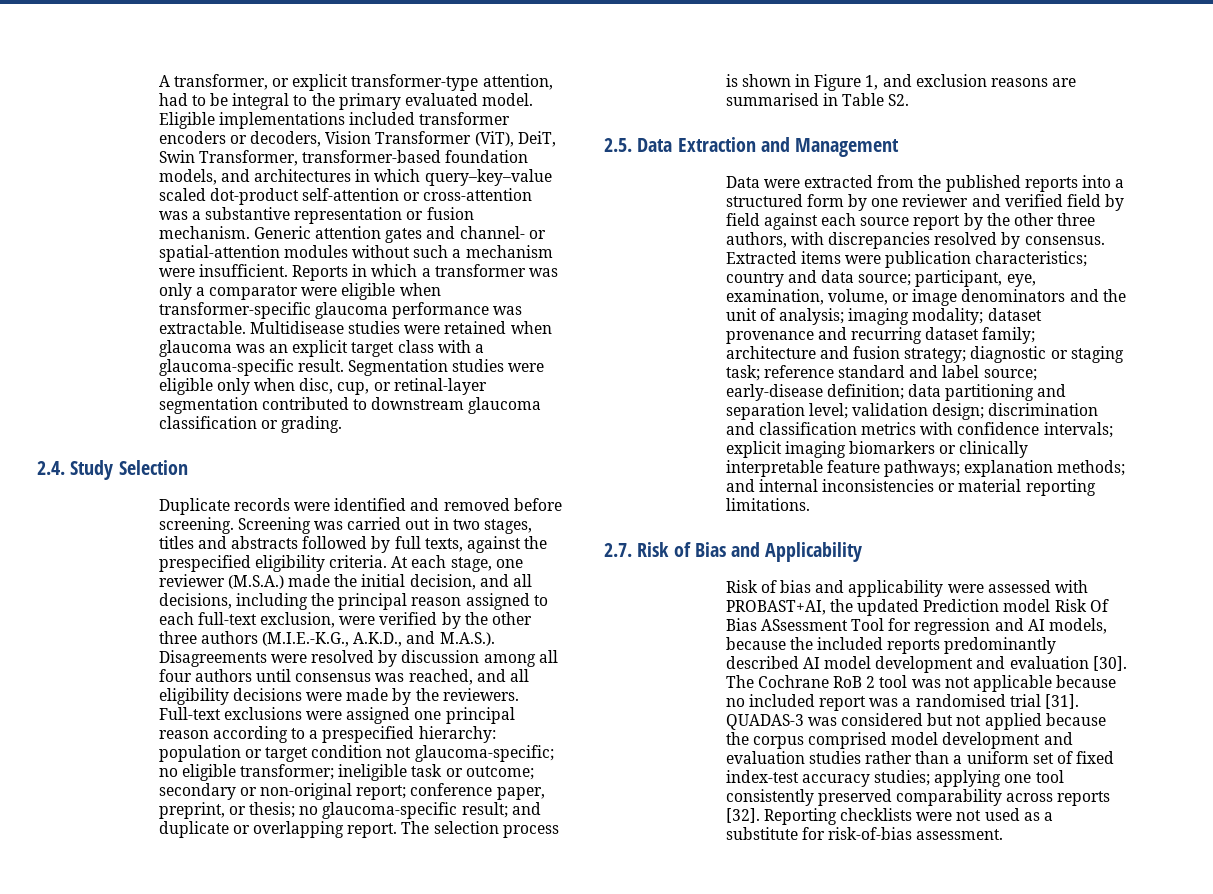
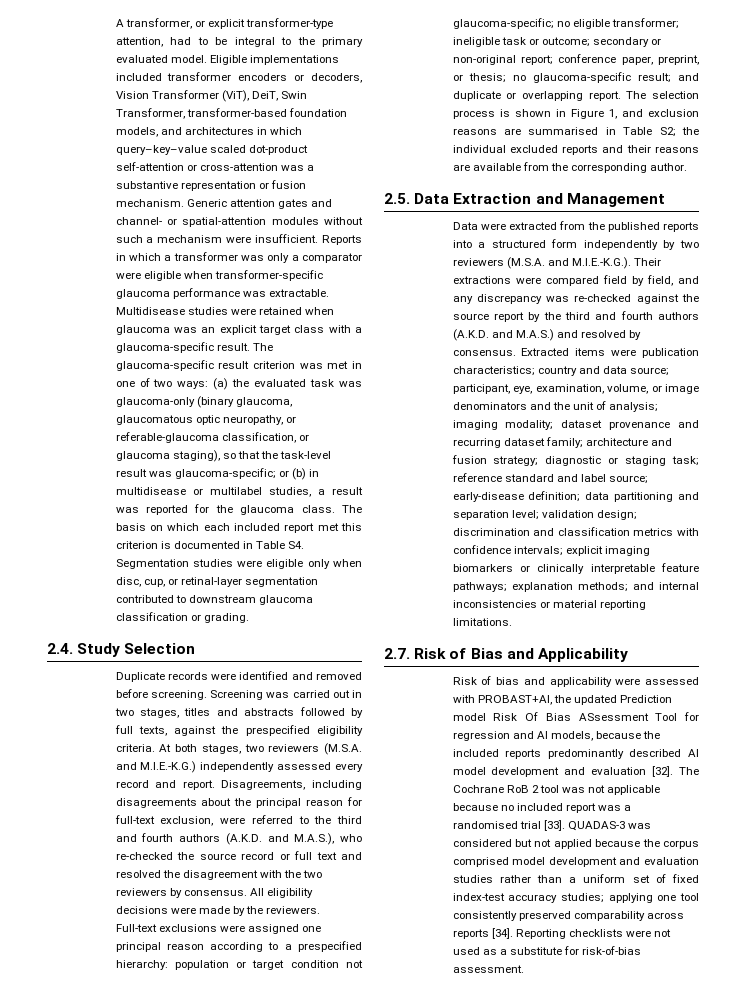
- Segmentation studies were eligible only when disc, cup, or retinal-layer segmentation contributed to downstream glaucoma classification or grading.
+ The glaucoma-specific result criterion was met in one of two ways: (a) the evaluated task was glaucoma-only (binary glaucoma, glaucomatous optic neuropathy, or referable-glaucoma classification, or glaucoma staging), so that the task-level result was glaucoma-specific; or (b) in multidisease or multilabel studies, a result was reported for the glaucoma class. The basis on which each included report met this criterion is documented in Table S4. Segmentation studies were eligible only when disc, cup, or retinal-layer segmentation contributed to downstream glaucoma classification or grading.
- At each stage, one reviewer (M.S.A.) made the initial decision, and all decisions, including the principal reason assigned to each full-text exclusion, were verified by the other three authors (M.I.E.-K.G., A.K.D., and M.A.S.). Disagreements were resolved by discussion among all four authors until consensus was reached, and all eligibility decisions were made by the reviewers.
+ At both stages, two reviewers (M.S.A. and M.I.E.-K.G.) independently assessed every record and report. Disagreements, including disagreements about the principal reason for full-text exclusion, were referred to the third and fourth authors (A.K.D. and M.A.S.), who re-checked the source record or full text and resolved the disagreement with the two reviewers by consensus. All eligibility decisions were made by the reviewers.
- The selection process is shown in Figure 1, and exclusion reasons are summarised in Table S2.
+ The selection process is shown in Figure 1, and exclusion reasons are summarised in Table S2; the individual excluded reports and their reasons are available from the corresponding author.
- Data were extracted from the published reports into a structured form by one reviewer and verified field by field against each source report by the other three authors, with discrepancies resolved by consensus.
+ Data were extracted from the published reports into a structured form independently by two reviewers (M.S.A. and M.I.E.-K.G.). Their extractions were compared field by field, and any discrepancy was re-checked against the source report by the third and fourth authors (A.K.D. and M.A.S.) and resolved by consensus.
- Risk of bias and applicability were assessed with PROBAST+AI, the updated Prediction model Risk Of Bias ASsessment Tool for regression and AI models, because the included reports predominantly described AI model development and evaluation [30].
+ Risk of bias and applicability were assessed with PROBAST+AI, the updated Prediction model Risk Of Bias ASsessment Tool for regression and AI models, because the included reports predominantly described AI model development and evaluation [32].
- The Cochrane RoB 2 tool was not applicable because no included report was a randomised trial [31].
+ The Cochrane RoB 2 tool was not applicable because no included report was a randomised trial [33].
- QUADAS-3 was considered but not applied because the corpus comprised model development and evaluation studies rather than a uniform set of fixed index-test accuracy studies; applying one tool consistently preserved comparability across reports [32].
+ QUADAS-3 was considered but not applied because the corpus comprised model development and evaluation studies rather than a uniform set of fixed index-test accuracy studies; applying one tool consistently preserved comparability across reports [34].

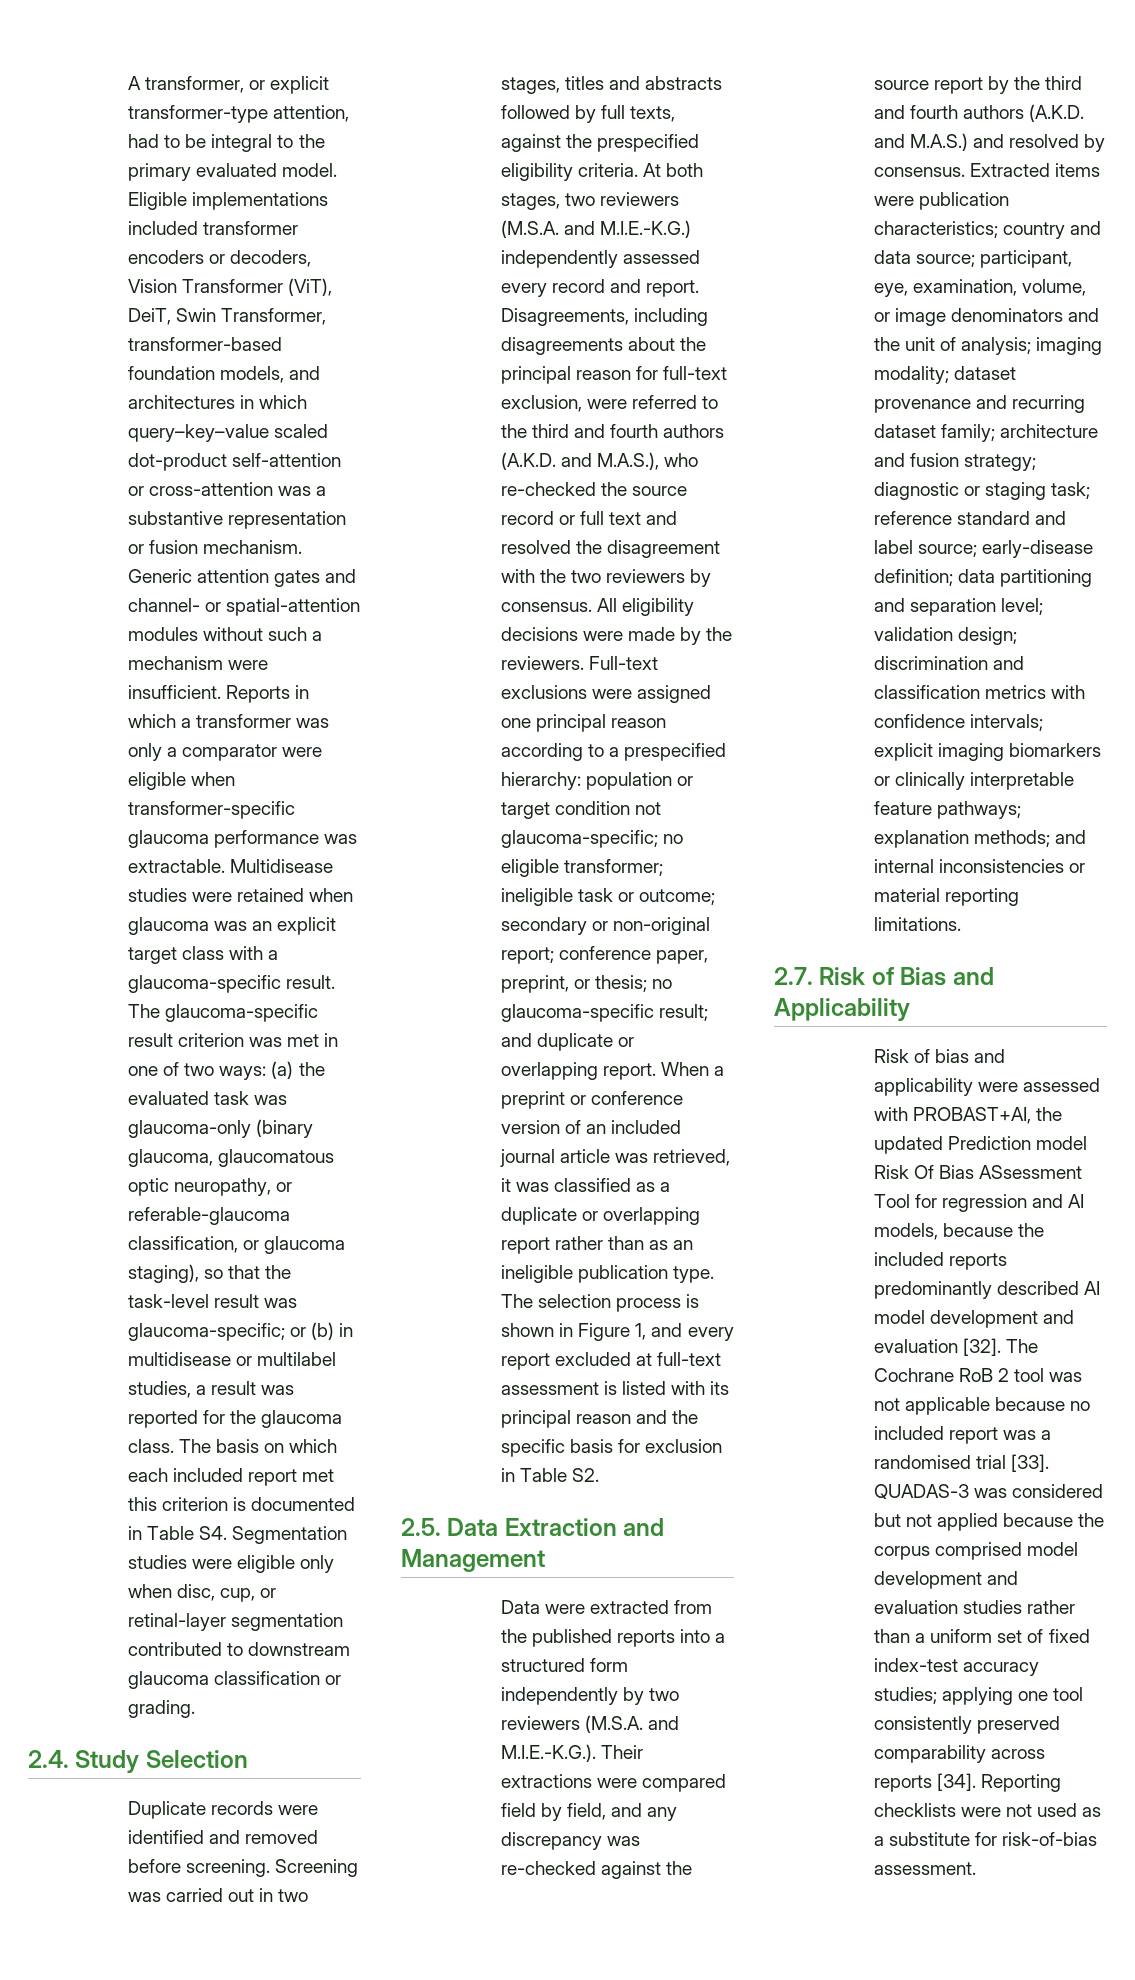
+ When a preprint or conference version of an included journal article was retrieved, it was classified as a duplicate or overlapping report rather than as an ineligible publication type.
- The selection process is shown in Figure 1, and exclusion reasons are summarised in Table S2; the individual excluded reports and their reasons are available from the corresponding author.
+ The selection process is shown in Figure 1, and every report excluded at full-text assessment is listed with its principal reason and the specific basis for exclusion in Table S2.

